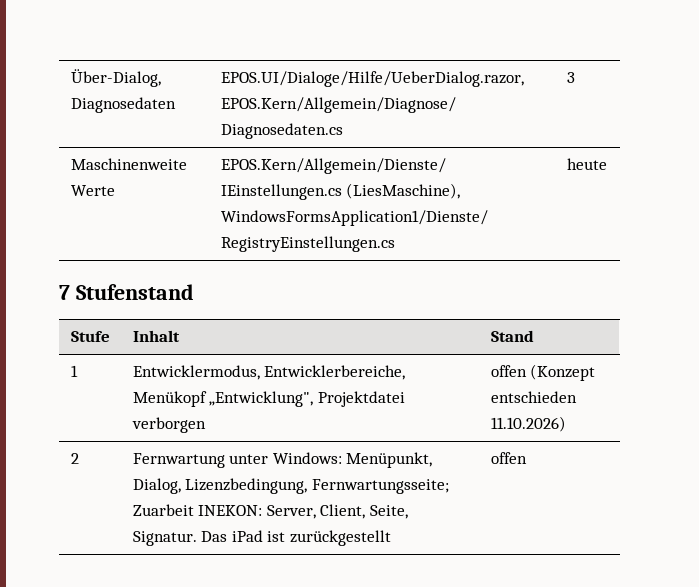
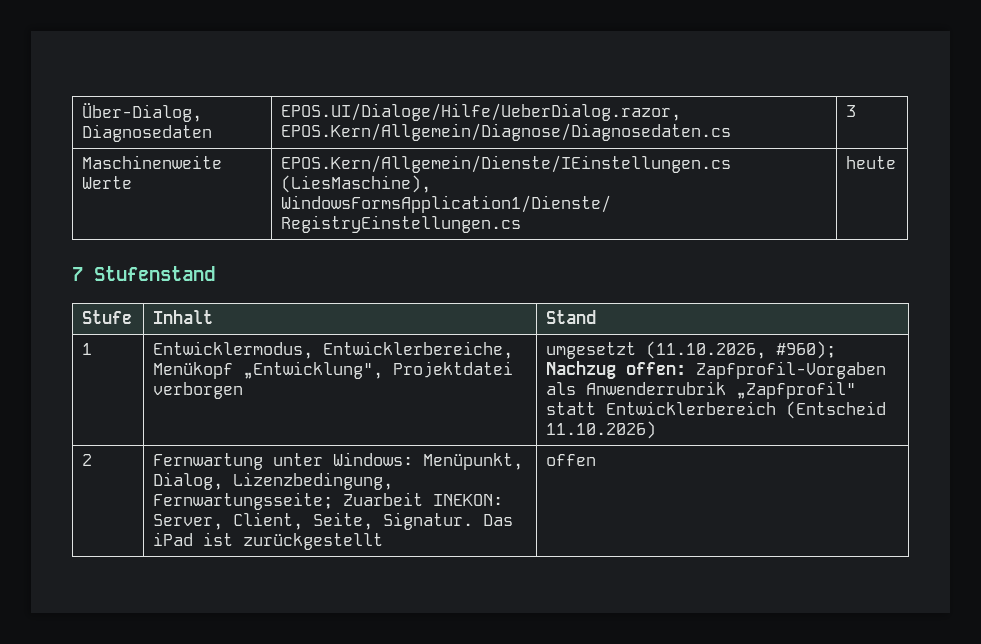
- 1 | Entwicklermodus, Entwicklerbereiche, Menükopf „Entwicklung", Projektdatei verborgen | offen (Konzept entschieden 11.10.2026)
+ 1 | Entwicklermodus, Entwicklerbereiche, Menükopf „Entwicklung", Projektdatei verborgen | umgesetzt (11.10.2026, #960); Nachzug offen: Zapfprofil-Vorgaben als Anwenderrubrik „Zapfprofil" statt Entwicklerbereich (Entscheid 11.10.2026)

